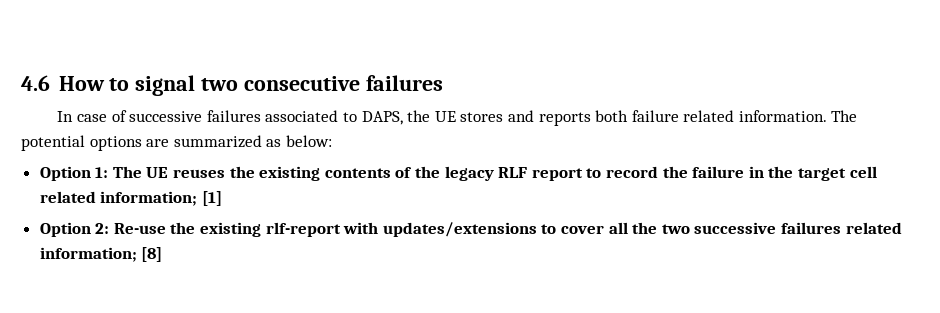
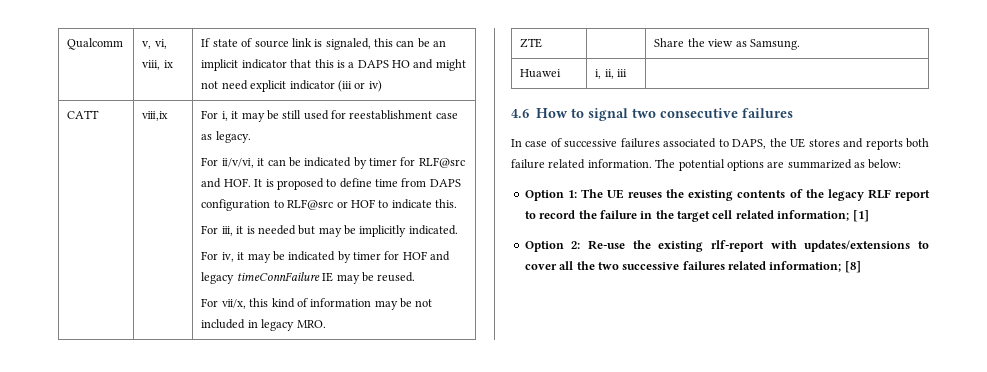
+ Qualcomm | v, vi, viii, ix | If state of source link is signaled, this can be an implicit indicator that this is a DAPS HO and might not need explicit indicator (iii or iv)
+ CATT | ⅷ,ⅸ | For i, it may be still used for reestablishment case as legacy.
+ For ⅱ/ⅴ/ⅵ, it can be indicated by timer for RLF@src and HOF. It is proposed to define time from DAPS configuration to RLF@src or HOF to indicate this.
+ For ⅲ, it is needed but may be implicitly indicated.
+ For ⅳ, it may be indicated by timer for HOF and legacy timeConnFailure IE may be reused.
+ For ⅶ/ⅹ, this kind of information may be not included in legacy MRO.
+ ZTE | | Share the view as Samsung.
+ Huawei | i, ii, iii |

